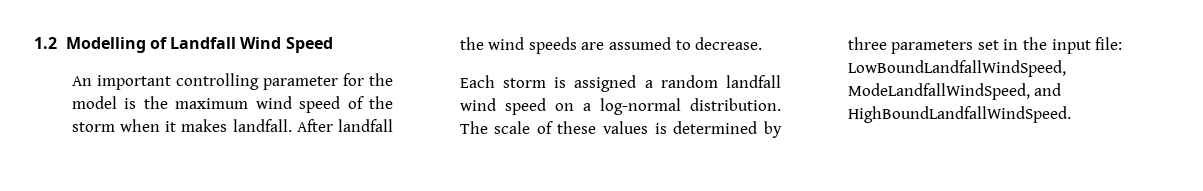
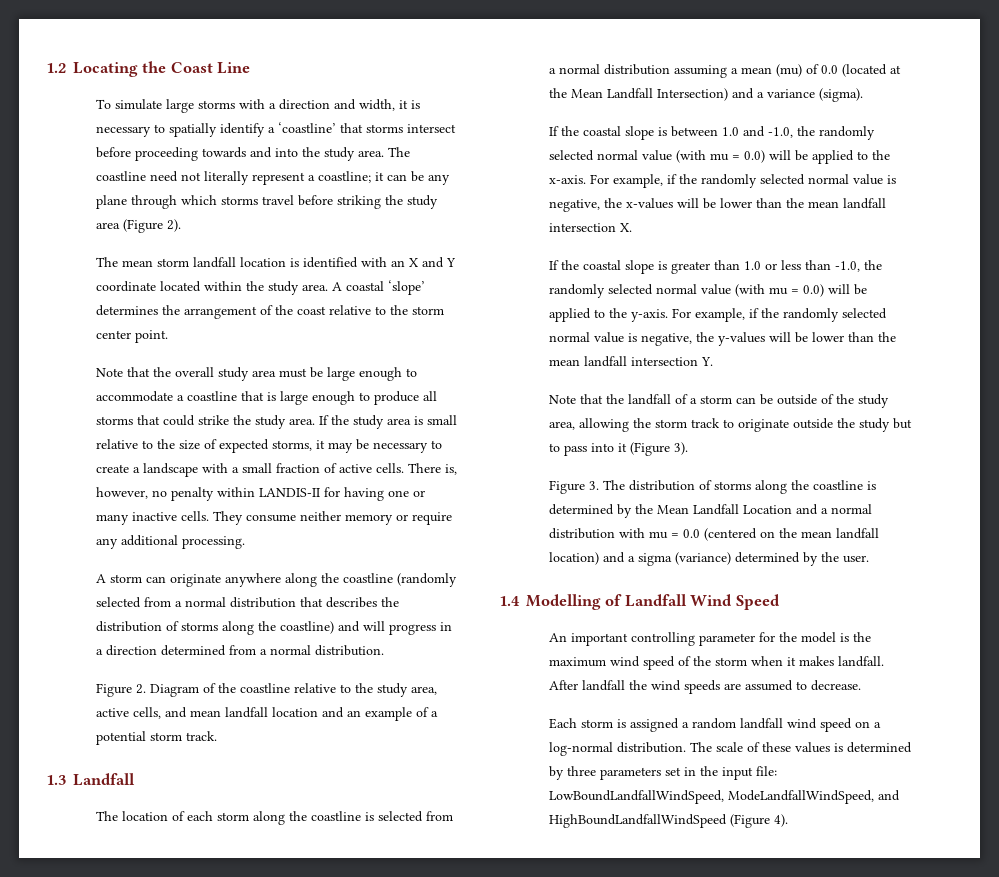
- 1.2 Modelling of Landfall Wind Speed
+ 1.2 Locating the Coast Line
+ To simulate large storms with a direction and width, it is necessary to spatially identify a ‘coastline’ that storms intersect before proceeding towards and into the study area. The coastline need not literally represent a coastline; it can be any plane through which storms travel before striking the study area (Figure 2).
+ The mean storm landfall location is identified with an X and Y coordinate located within the study area. A coastal ‘slope’ determines the arrangement of the coast relative to the storm center point.
+ Note that the overall study area must be large enough to accommodate a coastline that is large enough to produce all storms that could strike the study area. If the study area is small relative to the size of expected storms, it may be necessary to create a landscape with a small fraction of active cells. There is, however, no penalty within LANDIS-II for having one or many inactive cells. They consume neither memory or require any additional processing.
+ A storm can originate anywhere along the coastline (randomly selected from a normal distribution that describes the distribution of storms along the coastline) and will progress in a direction determined from a normal distribution.
+ Figure 2. Diagram of the coastline relative to the study area, active cells, and mean landfall location and an example of a potential storm track.
+ 1.3 Landfall
+ The location of each storm along the coastline is selected from a normal distribution assuming a mean (mu) of 0.0 (located at the Mean Landfall Intersection) and a variance (sigma).
+ If the coastal slope is between 1.0 and -1.0, the randomly selected normal value (with mu = 0.0) will be applied to the x-axis. For example, if the randomly selected normal value is negative, the x-values will be lower than the mean landfall intersection X.
+ If the coastal slope is greater than 1.0 or less than -1.0, the randomly selected normal value (with mu = 0.0) will be applied to the y-axis. For example, if the randomly selected normal value is negative, the y-values will be lower than the mean landfall intersection Y.
+ Note that the landfall of a storm can be outside of the study area, allowing the storm track to originate outside the study but to pass into it (Figure 3).
+ Figure 3. The distribution of storms along the coastline is determined by the Mean Landfall Location and a normal distribution with mu = 0.0 (centered on the mean landfall location) and a sigma (variance) determined by the user.
+ 1.4 Modelling of Landfall Wind Speed
- The scale of these values is determined by three parameters set in the input file: LowBoundLandfallWindSpeed, ModeLandfallWindSpeed, and HighBoundLandfallWindSpeed.
+ The scale of these values is determined by three parameters set in the input file: LowBoundLandfallWindSpeed, ModeLandfallWindSpeed, and HighBoundLandfallWindSpeed (Figure 4).

